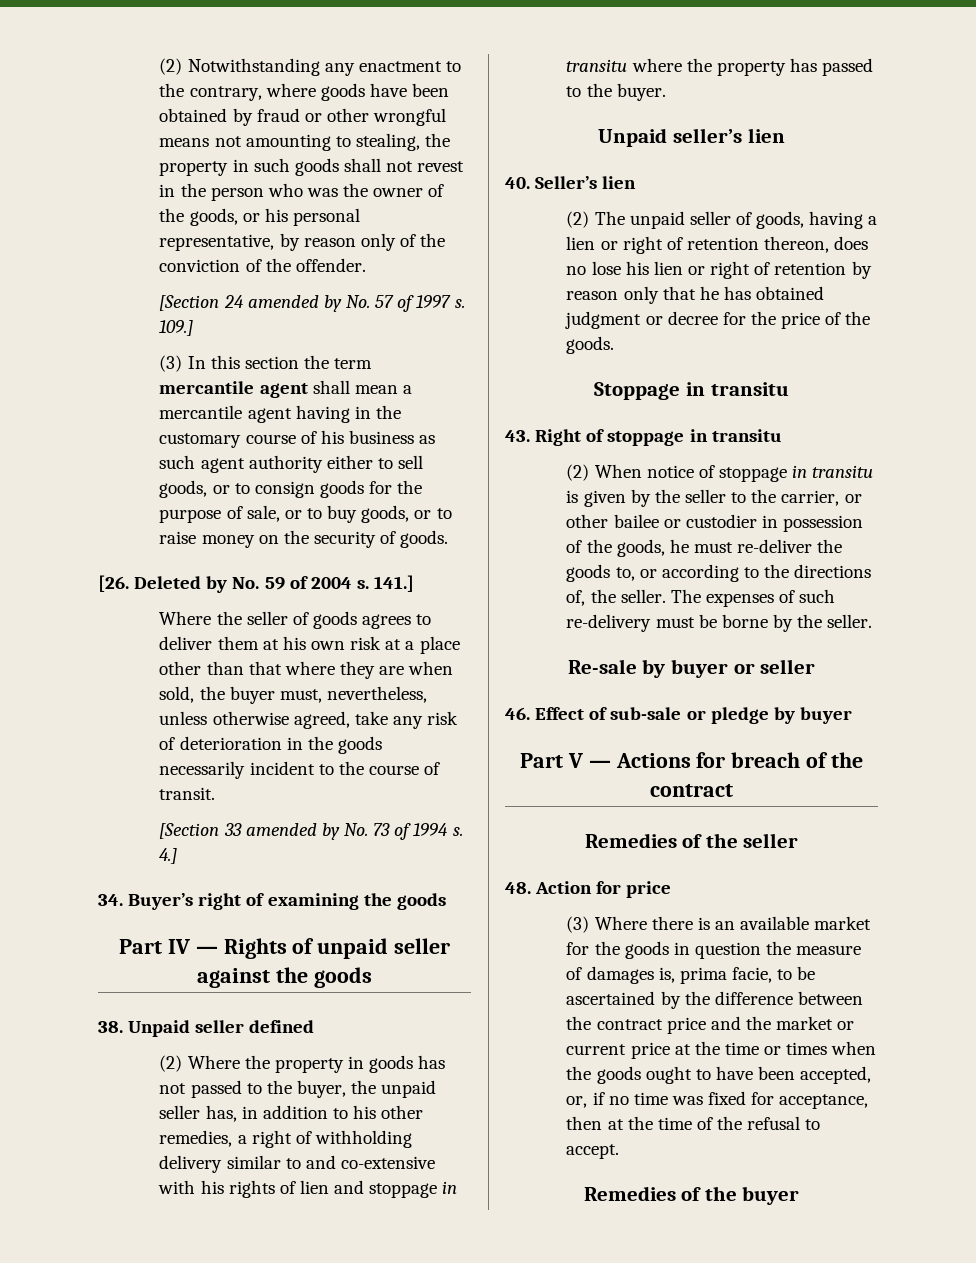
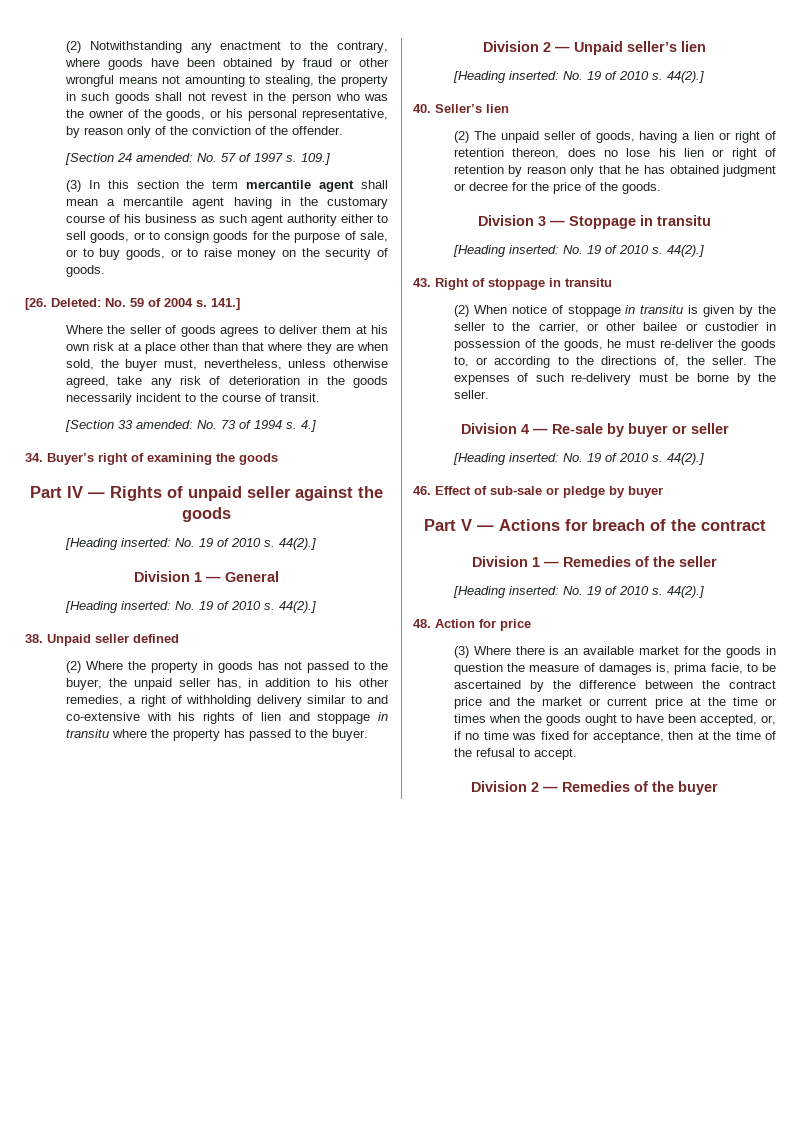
- [Section 24 amended by No. 57 of 1997 s.
+ [Section 24 amended: No. 57 of 1997 s.
- [26. Deleted by No. 59 of 2004 s.
+ [26. Deleted: No. 59 of 2004 s.
- [Section 33 amended by No. 73 of 1994 s.
+ [Section 33 amended: No. 73 of 1994 s.
  Part IV — Rights of unpaid seller against the goods
+ [Heading inserted: No. 19 of 2010 s. 44(2).]
+ Division 1 — General
+ [Heading inserted: No. 19 of 2010 s. 44(2).]
- Unpaid seller’s lien
+ Division 2 — Unpaid seller’s lien
+ [Heading inserted: No. 19 of 2010 s. 44(2).]
- Stoppage in transitu
+ Division 3 — Stoppage in transitu
+ [Heading inserted: No. 19 of 2010 s. 44(2).]
- Re-sale by buyer or seller
+ Division 4 — Re-sale by buyer or seller
+ [Heading inserted: No. 19 of 2010 s. 44(2).]
- Remedies of the seller
+ Division 1 — Remedies of the seller
+ [Heading inserted: No. 19 of 2010 s. 44(2).]
- Remedies of the buyer
+ Division 2 — Remedies of the buyer

